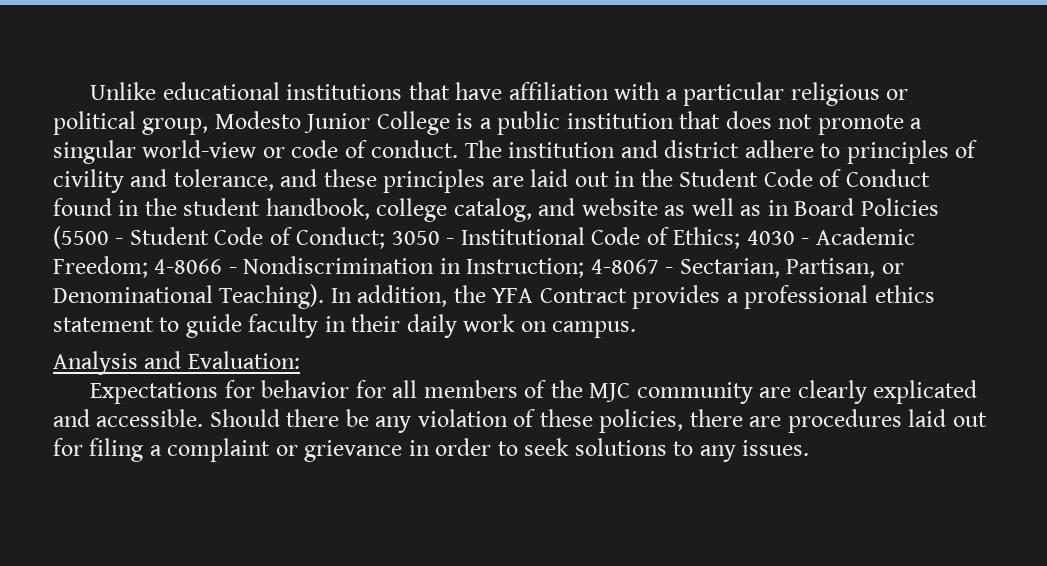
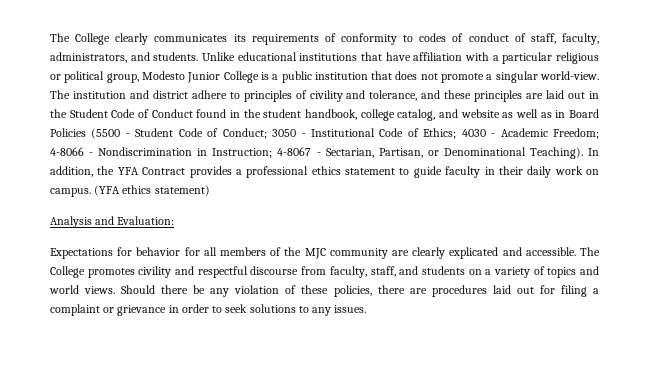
+ The College clearly communicates its requirements of conformity to codes of conduct of staff, faculty, administrators, and students.
- Unlike educational institutions that have affiliation with a particular religious or political group, Modesto Junior College is a public institution that does not promote a singular world-view or code of conduct.
+ Unlike educational institutions that have affiliation with a particular religious or political group, Modesto Junior College is a public institution that does not promote a singular world-view.
+ (YFA ethics statement)
+ The College promotes civility and respectful discourse from faculty, staff, and students on a variety of topics and world views.

